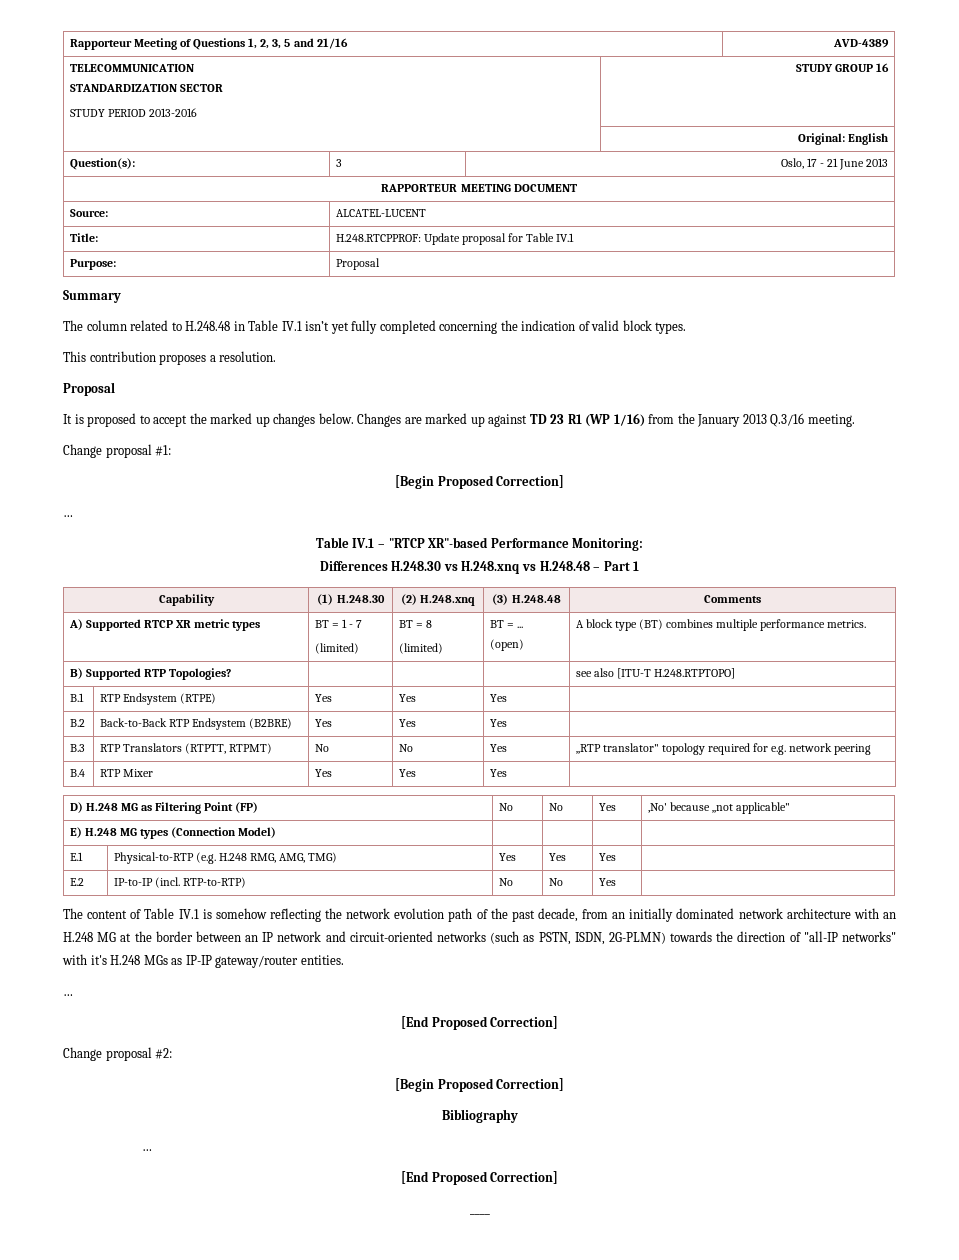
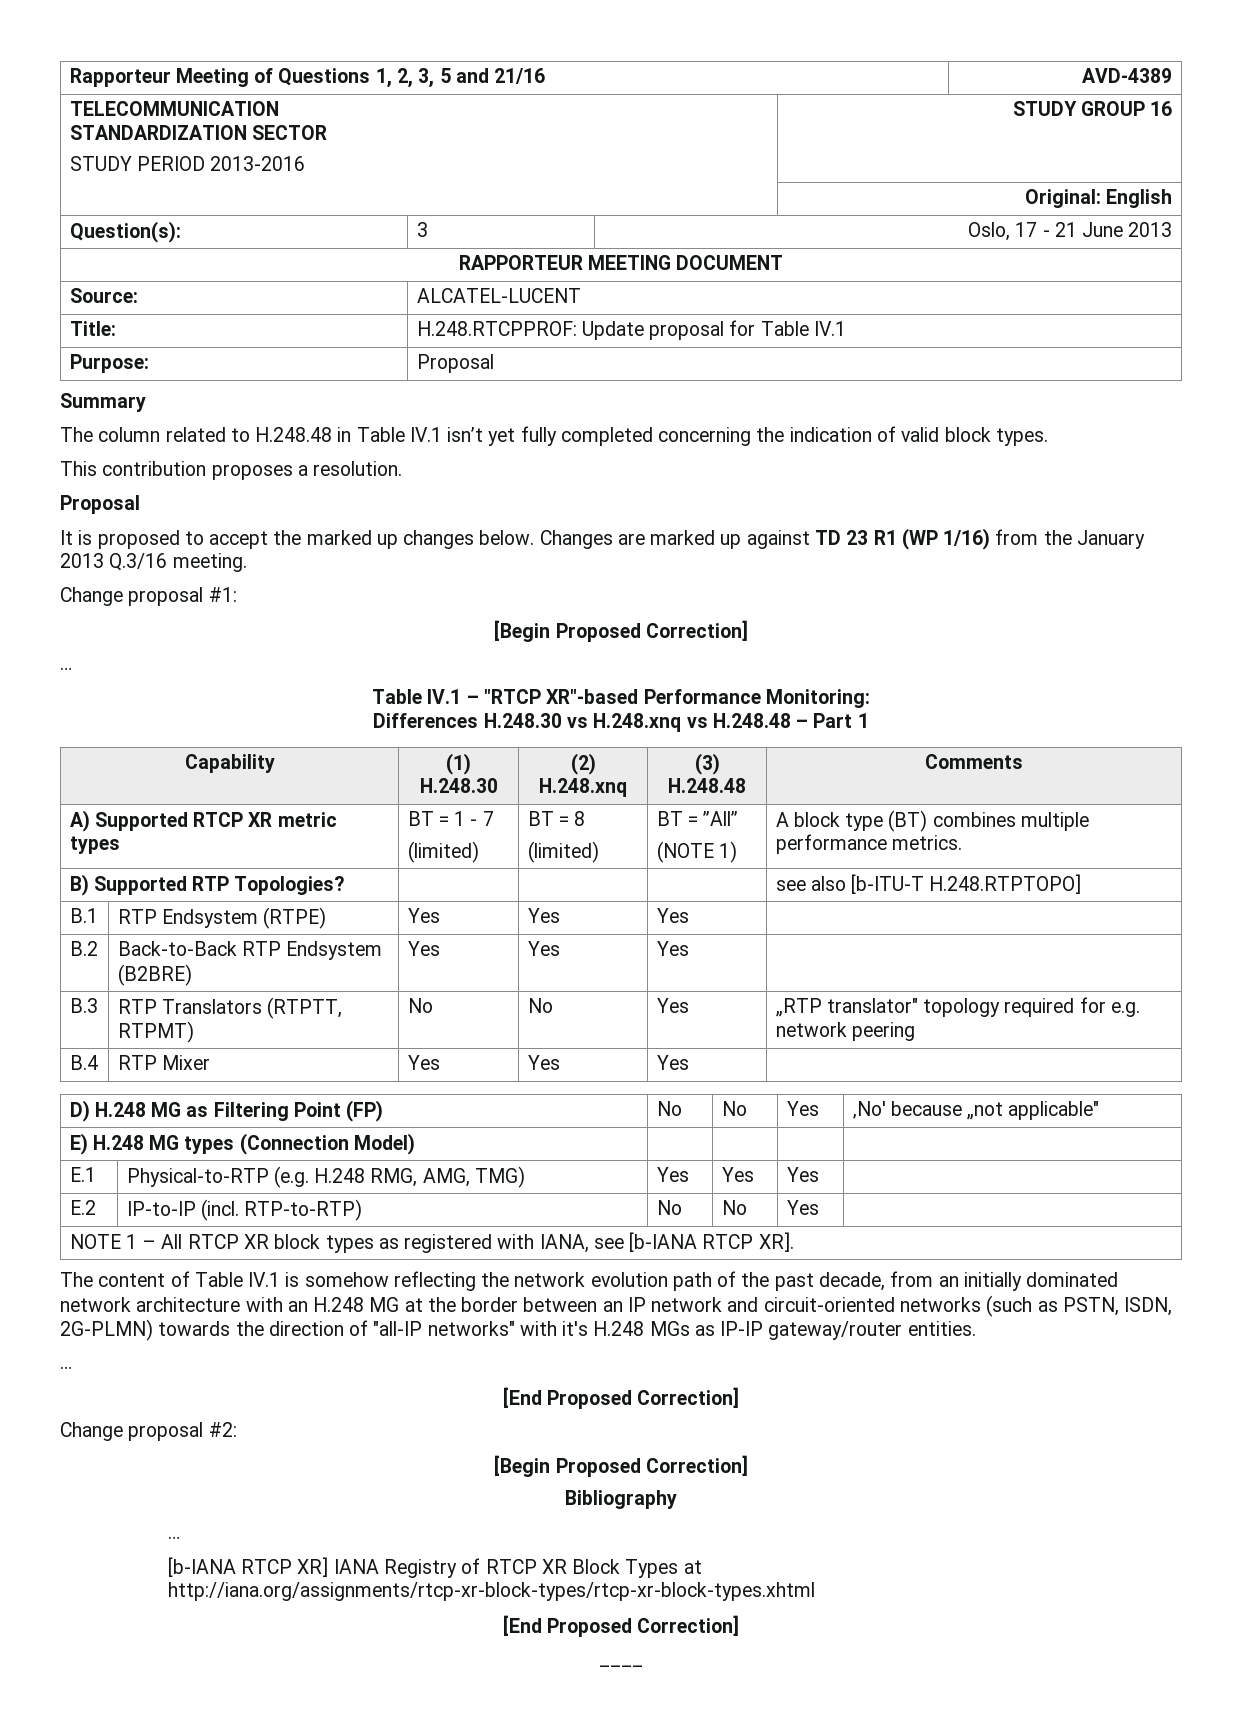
  A) Supported RTCP XR metric types | BT = 1 - 7
  (limited) | BT = 8
- (limited) | BT = ...
- (open) | A block type (BT) combines multiple performance metrics.
+ (limited) | BT = ”All”
+ (NOTE 1) | A block type (BT) combines multiple performance metrics.
- B) Supported RTP Topologies? | | | | see also [ITU-T H.248.RTPTOPO]
+ B) Supported RTP Topologies? | | | | see also [b-ITU-T H.248.RTPTOPO]
+ NOTE 1 – All RTCP XR block types as registered with IANA, see [b-IANA RTCP XR].
+ [b-IANA RTCP XR] IANA Registry of RTCP XR Block Types at http://iana.org/assignments/rtcp-xr-block-types/rtcp-xr-block-types.xhtml

